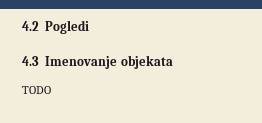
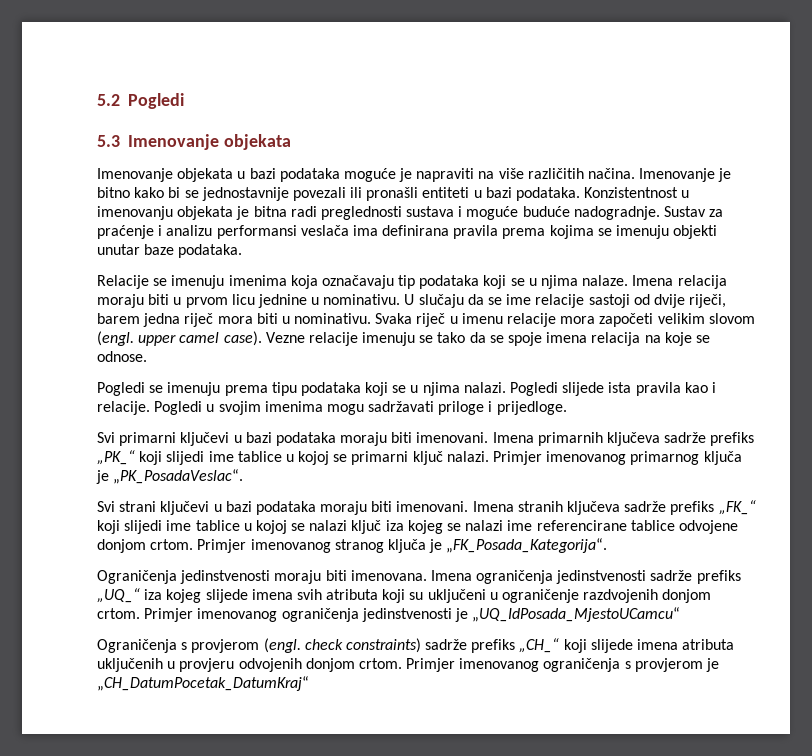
- 4.2 Pogledi
+ 5.2 Pogledi
- 4.3 Imenovanje objekata
+ 5.3 Imenovanje objekata
- TODO
+ Imenovanje objekata u bazi podataka moguće je napraviti na više različitih načina. Imenovanje je bitno kako bi se jednostavnije povezali ili pronašli entiteti u bazi podataka. Konzistentnost u imenovanju objekata je bitna radi preglednosti sustava i moguće buduće nadogradnje. Sustav za praćenje i analizu performansi veslača ima definirana pravila prema kojima se imenuju objekti unutar baze podataka.
+ Relacije se imenuju imenima koja označavaju tip podataka koji se u njima nalaze. Imena relacija moraju biti u prvom licu jednine u nominativu. U slučaju da se ime relacije sastoji od dvije riječi, barem jedna riječ mora biti u nominativu. Svaka riječ u imenu relacije mora započeti velikim slovom (engl. upper camel case). Vezne relacije imenuju se tako da se spoje imena relacija na koje se odnose.
+ Pogledi se imenuju prema tipu podataka koji se u njima nalazi. Pogledi slijede ista pravila kao i relacije. Pogledi u svojim imenima mogu sadržavati priloge i prijedloge.
+ Svi primarni ključevi u bazi podataka moraju biti imenovani. Imena primarnih ključeva sadrže prefiks „PK_“ koji slijedi ime tablice u kojoj se primarni ključ nalazi. Primjer imenovanog primarnog ključa je „PK_PosadaVeslac“.
+ Svi strani ključevi u bazi podataka moraju biti imenovani. Imena stranih ključeva sadrže prefiks „FK_“ koji slijedi ime tablice u kojoj se nalazi ključ iza kojeg se nalazi ime referencirane tablice odvojene donjom crtom. Primjer imenovanog stranog ključa je „FK_Posada_Kategorija“.
+ Ograničenja jedinstvenosti moraju biti imenovana. Imena ograničenja jedinstvenosti sadrže prefiks „UQ_“ iza kojeg slijede imena svih atributa koji su uključeni u ograničenje razdvojenih donjom crtom. Primjer imenovanog ograničenja jedinstvenosti je „UQ_IdPosada_MjestoUCamcu“
+ Ograničenja s provjerom (engl. check constraints) sadrže prefiks „CH_“ koji slijede imena atributa uključenih u provjeru odvojenih donjom crtom. Primjer imenovanog ograničenja s provjerom je „CH_DatumPocetak_DatumKraj“

